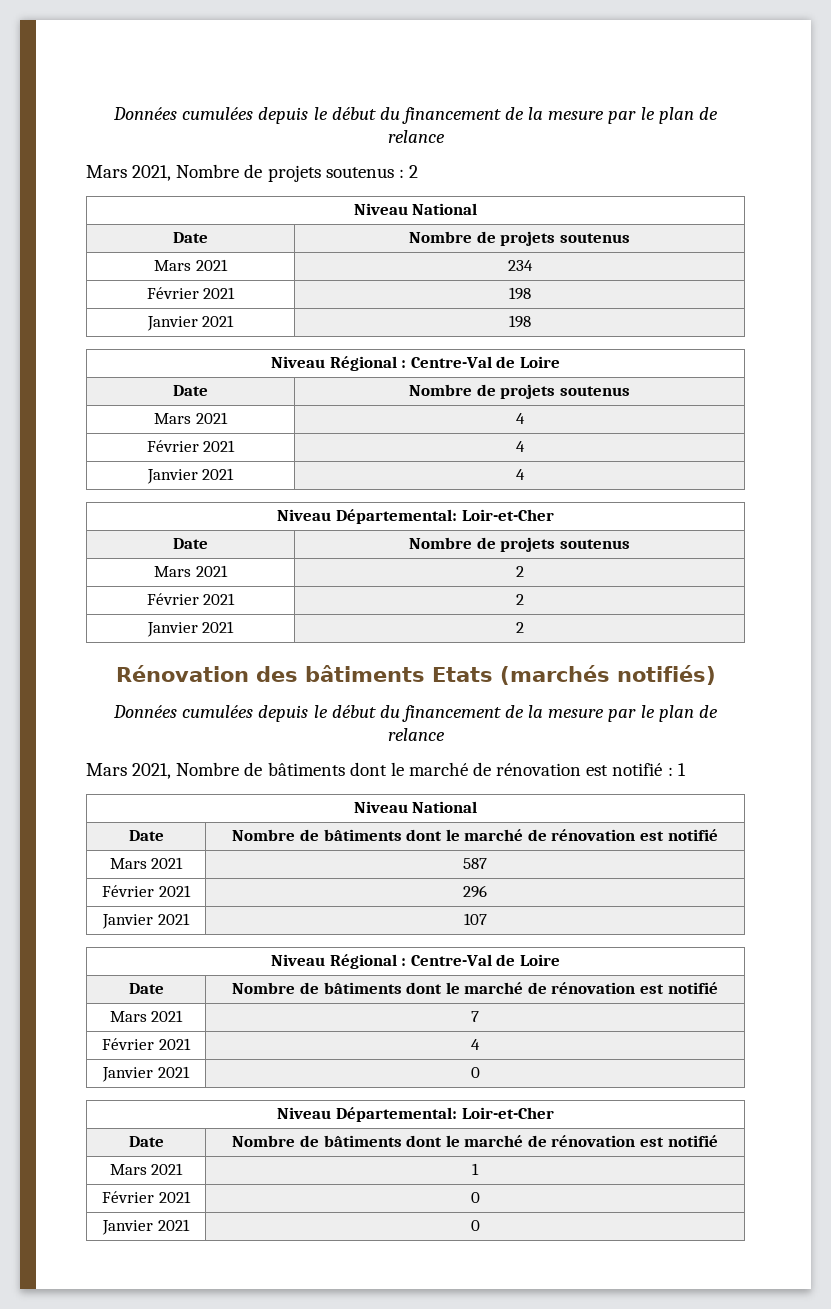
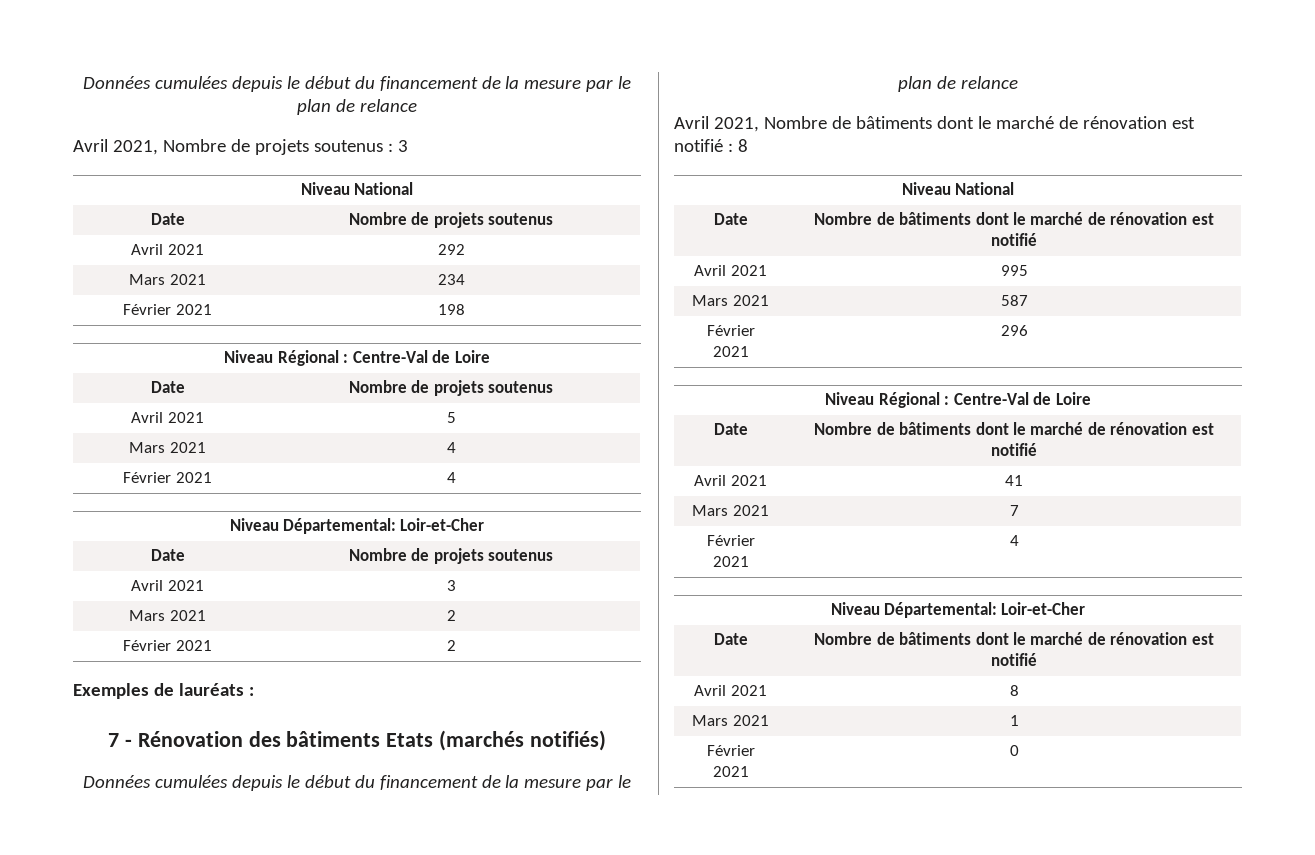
- Mars 2021, Nombre de projets soutenus : 2
+ Avril 2021, Nombre de projets soutenus : 3
+ Avril 2021 | 292
- Janvier 2021 | 198
+ Avril 2021 | 5
- Janvier 2021 | 4
+ Avril 2021 | 3
- Janvier 2021 | 2
- Rénovation des bâtiments Etats (marchés notifiés)
+ Exemples de lauréats :
+ 7 - Rénovation des bâtiments Etats (marchés notifiés)
- Mars 2021, Nombre de bâtiments dont le marché de rénovation est notifié : 1
+ Avril 2021, Nombre de bâtiments dont le marché de rénovation est notifié : 8
+ Avril 2021 | 995
- Janvier 2021 | 107
+ Avril 2021 | 41
  Mars 2021 | 7
  Février 2021 | 4
- Janvier 2021 | 0
+ Avril 2021 | 8
  Février 2021 | 0
- Janvier 2021 | 0

